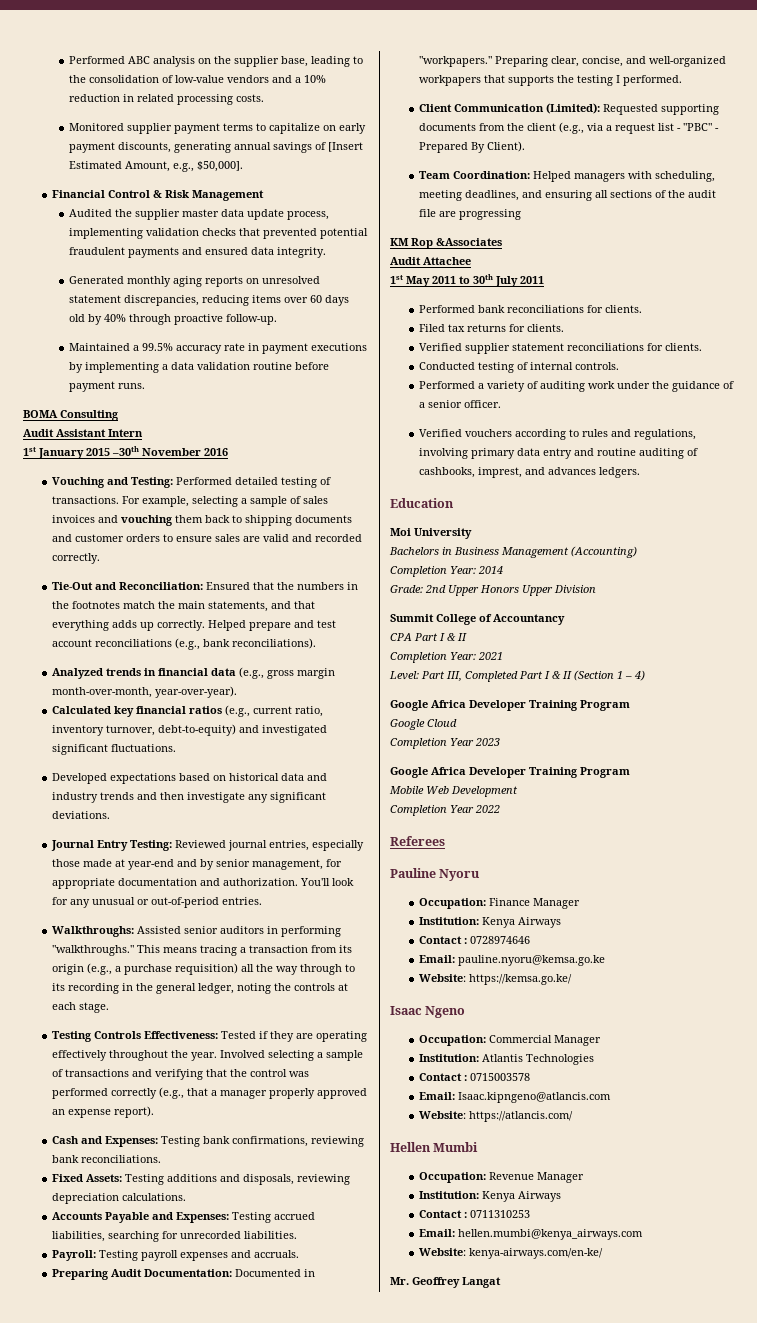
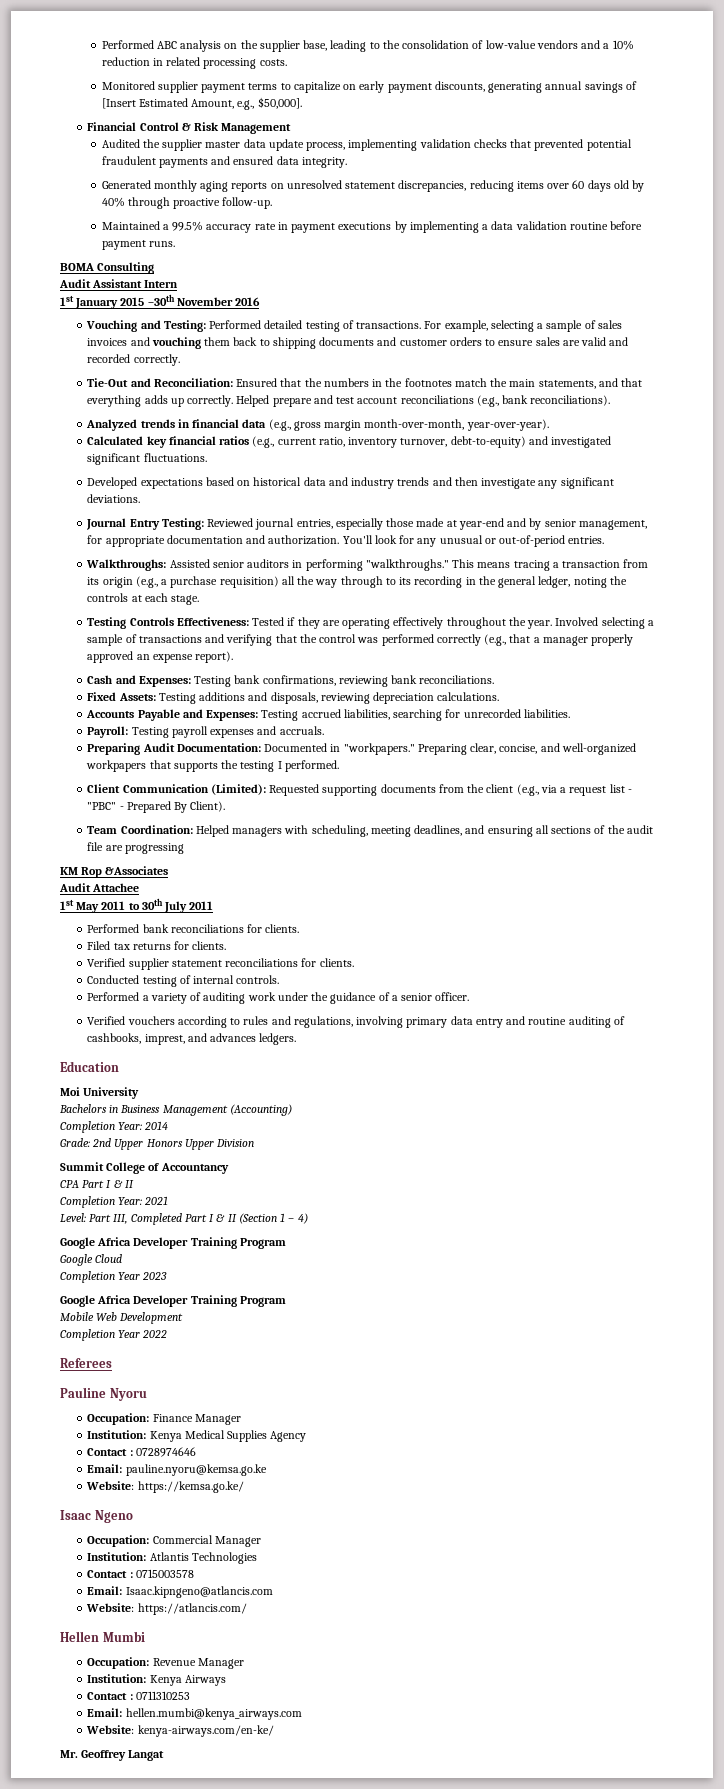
  Occupation: Finance Manager
- Institution: Kenya Airways
+ Institution: Kenya Medical Supplies Agency

